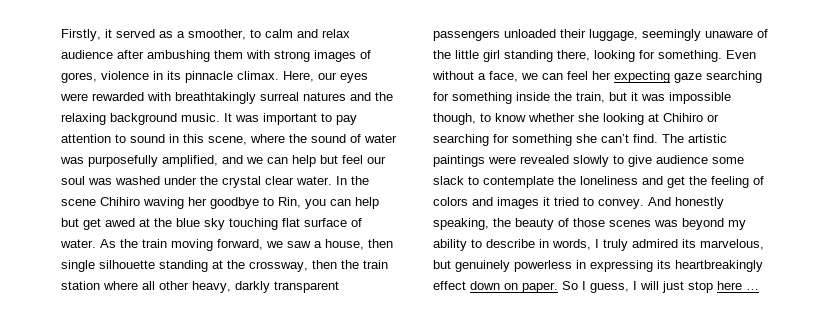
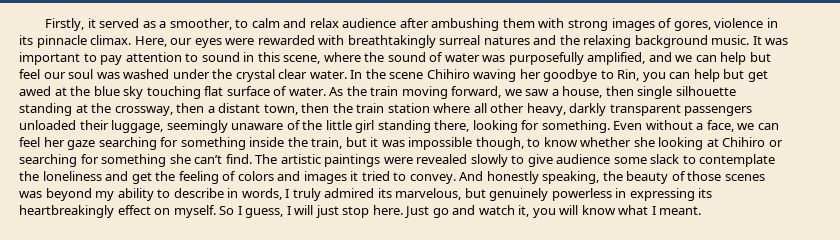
- As the train moving forward, we saw a house, then single silhouette standing at the crossway, then the train station where all other heavy, darkly transparent passengers unloaded their luggage, seemingly unaware of the little girl standing there, looking for something.
+ As the train moving forward, we saw a house, then single silhouette standing at the crossway, then a distant town, then the train station where all other heavy, darkly transparent passengers unloaded their luggage, seemingly unaware of the little girl standing there, looking for something.
- Even without a face, we can feel her expecting gaze searching for something inside the train, but it was impossible though, to know whether she looking at Chihiro or searching for something she can’t find.
+ Even without a face, we can feel her gaze searching for something inside the train, but it was impossible though, to know whether she looking at Chihiro or searching for something she can’t find.
- And honestly speaking, the beauty of those scenes was beyond my ability to describe in words, I truly admired its marvelous, but genuinely powerless in expressing its heartbreakingly effect down on paper.
+ And honestly speaking, the beauty of those scenes was beyond my ability to describe in words, I truly admired its marvelous, but genuinely powerless in expressing its heartbreakingly effect on myself.
- So I guess, I will just stop here …
+ So I guess, I will just stop here. Just go and watch it, you will know what I meant.

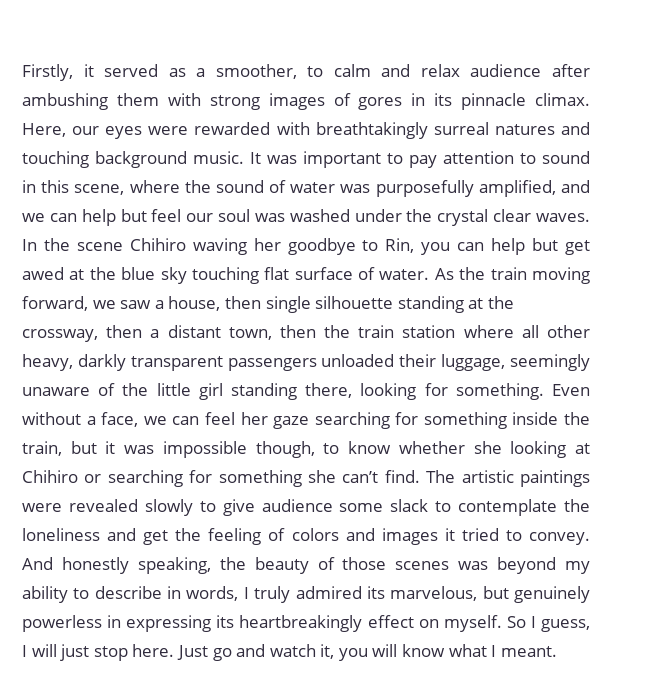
- Firstly, it served as a smoother, to calm and relax audience after ambushing them with strong images of gores, violence in its pinnacle climax.
+ Firstly, it served as a smoother, to calm and relax audience after ambushing them with strong images of gores in its pinnacle climax.
- Here, our eyes were rewarded with breathtakingly surreal natures and the relaxing background music.
+ Here, our eyes were rewarded with breathtakingly surreal natures and touching background music.
- It was important to pay attention to sound in this scene, where the sound of water was purposefully amplified, and we can help but feel our soul was washed under the crystal clear water.
+ It was important to pay attention to sound in this scene, where the sound of water was purposefully amplified, and we can help but feel our soul was washed under the crystal clear waves.

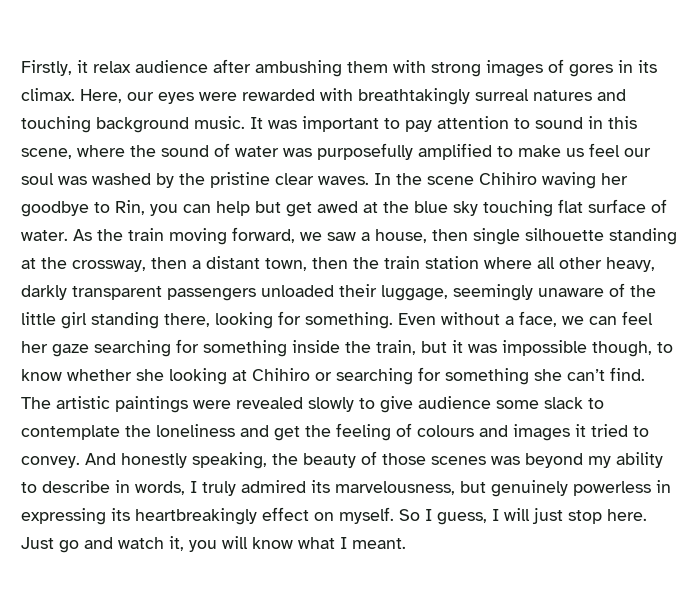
- Firstly, it served as a smoother, to calm and relax audience after ambushing them with strong images of gores in its pinnacle climax.
+ Firstly, it relax audience after ambushing them with strong images of gores in its climax.
- It was important to pay attention to sound in this scene, where the sound of water was purposefully amplified, and we can help but feel our soul was washed under the crystal clear waves.
+ It was important to pay attention to sound in this scene, where the sound of water was purposefully amplified to make us feel our soul was washed by the pristine clear waves.
- The artistic paintings were revealed slowly to give audience some slack to contemplate the loneliness and get the feeling of colors and images it tried to convey.
+ The artistic paintings were revealed slowly to give audience some slack to contemplate the loneliness and get the feeling of colours and images it tried to convey.
- And honestly speaking, the beauty of those scenes was beyond my ability to describe in words, I truly admired its marvelous, but genuinely powerless in expressing its heartbreakingly effect on myself.
+ And honestly speaking, the beauty of those scenes was beyond my ability to describe in words, I truly admired its marvelousness, but genuinely powerless in expressing its heartbreakingly effect on myself.

